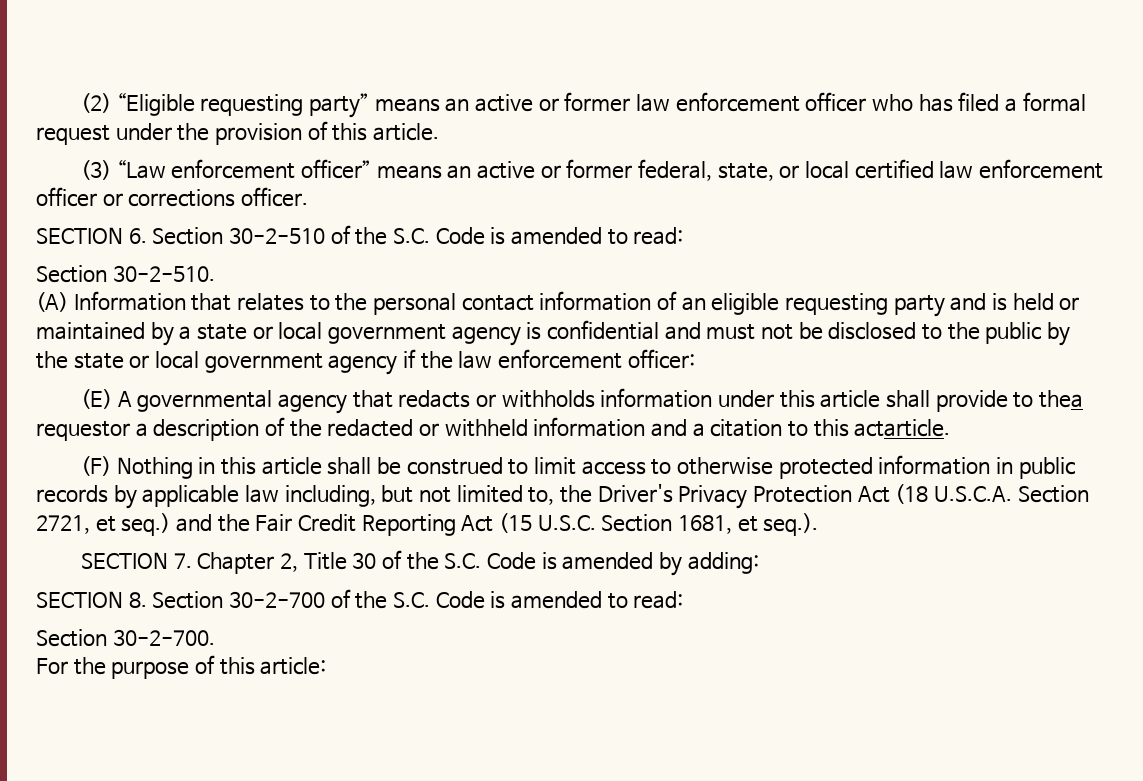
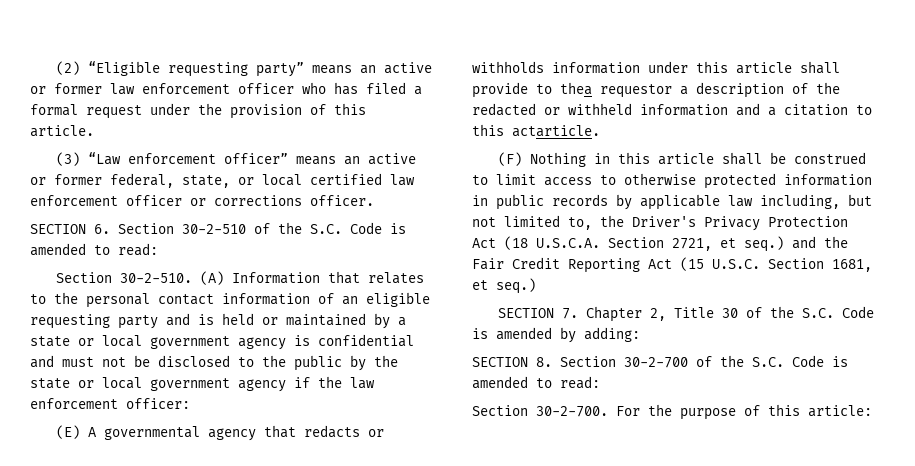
- Section 30-2-510.
- (A) Information that relates to the personal contact information of an eligible requesting party and is held or maintained by a state or local government agency is confidential and must not be disclosed to the public by the state or local government agency if the law enforcement officer:
+ Section 30-2-510. (A) Information that relates to the personal contact information of an eligible requesting party and is held or maintained by a state or local government agency is confidential and must not be disclosed to the public by the state or local government agency if the law enforcement officer:
- (F) Nothing in this article shall be construed to limit access to otherwise protected information in public records by applicable law including, but not limited to, the Driver's Privacy Protection Act (18 U.S.C.A. Section 2721, et seq.) and the Fair Credit Reporting Act (15 U.S.C. Section 1681, et seq.).
+ (F) Nothing in this article shall be construed to limit access to otherwise protected information in public records by applicable law including, but not limited to, the Driver's Privacy Protection Act (18 U.S.C.A. Section 2721, et seq.) and the Fair Credit Reporting Act (15 U.S.C. Section 1681, et seq.)
- Section 30-2-700.
- For the purpose of this article:
+ Section 30-2-700. For the purpose of this article:

